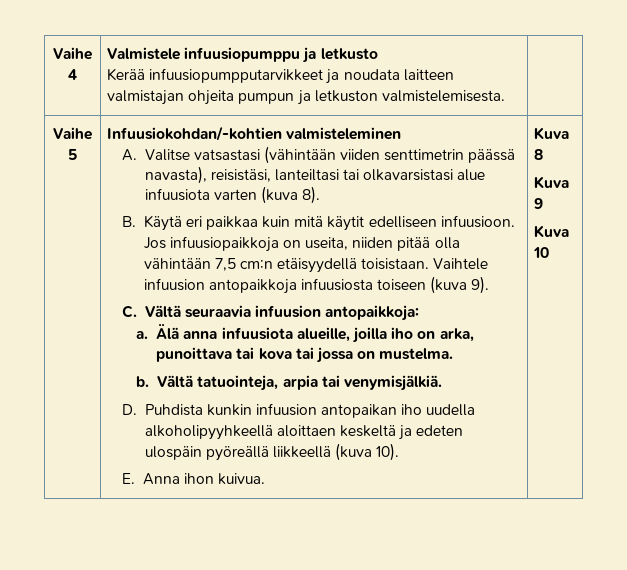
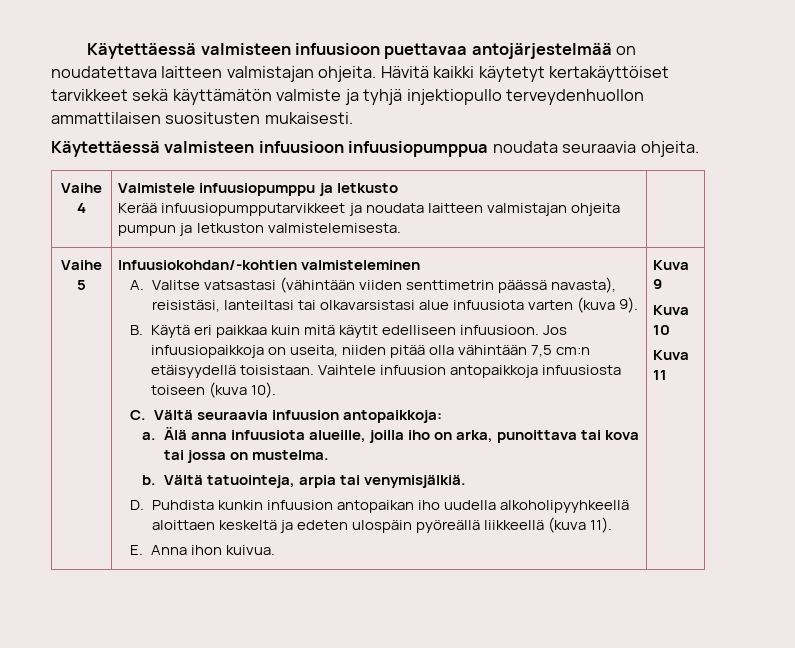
+ Käytettäessä valmisteen infuusioon puettavaa antojärjestelmää on noudatettava laitteen valmistajan ohjeita. Hävitä kaikki käytetyt kertakäyttöiset tarvikkeet sekä käyttämätön valmiste ja tyhjä injektiopullo terveydenhuollon ammattilaisen suositusten mukaisesti.
+ Käytettäessä valmisteen infuusioon infuusiopumppua noudata seuraavia ohjeita.
- A. Valitse vatsastasi (vähintään viiden senttimetrin päässä navasta), reisistäsi, lanteiltasi tai olkavarsistasi alue infuusiota varten (kuva 8).
+ A. Valitse vatsastasi (vähintään viiden senttimetrin päässä navasta), reisistäsi, lanteiltasi tai olkavarsistasi alue infuusiota varten (kuva 9).
- Vaihtele infuusion antopaikkoja infuusiosta toiseen (kuva 9).
+ Vaihtele infuusion antopaikkoja infuusiosta toiseen (kuva 10).
- D. Puhdista kunkin infuusion antopaikan iho uudella alkoholipyyhkeellä aloittaen keskeltä ja edeten ulospäin pyöreällä liikkeellä (kuva 10).
+ D. Puhdista kunkin infuusion antopaikan iho uudella alkoholipyyhkeellä aloittaen keskeltä ja edeten ulospäin pyöreällä liikkeellä (kuva 11).
- Kuva 8
+ Kuva 11

